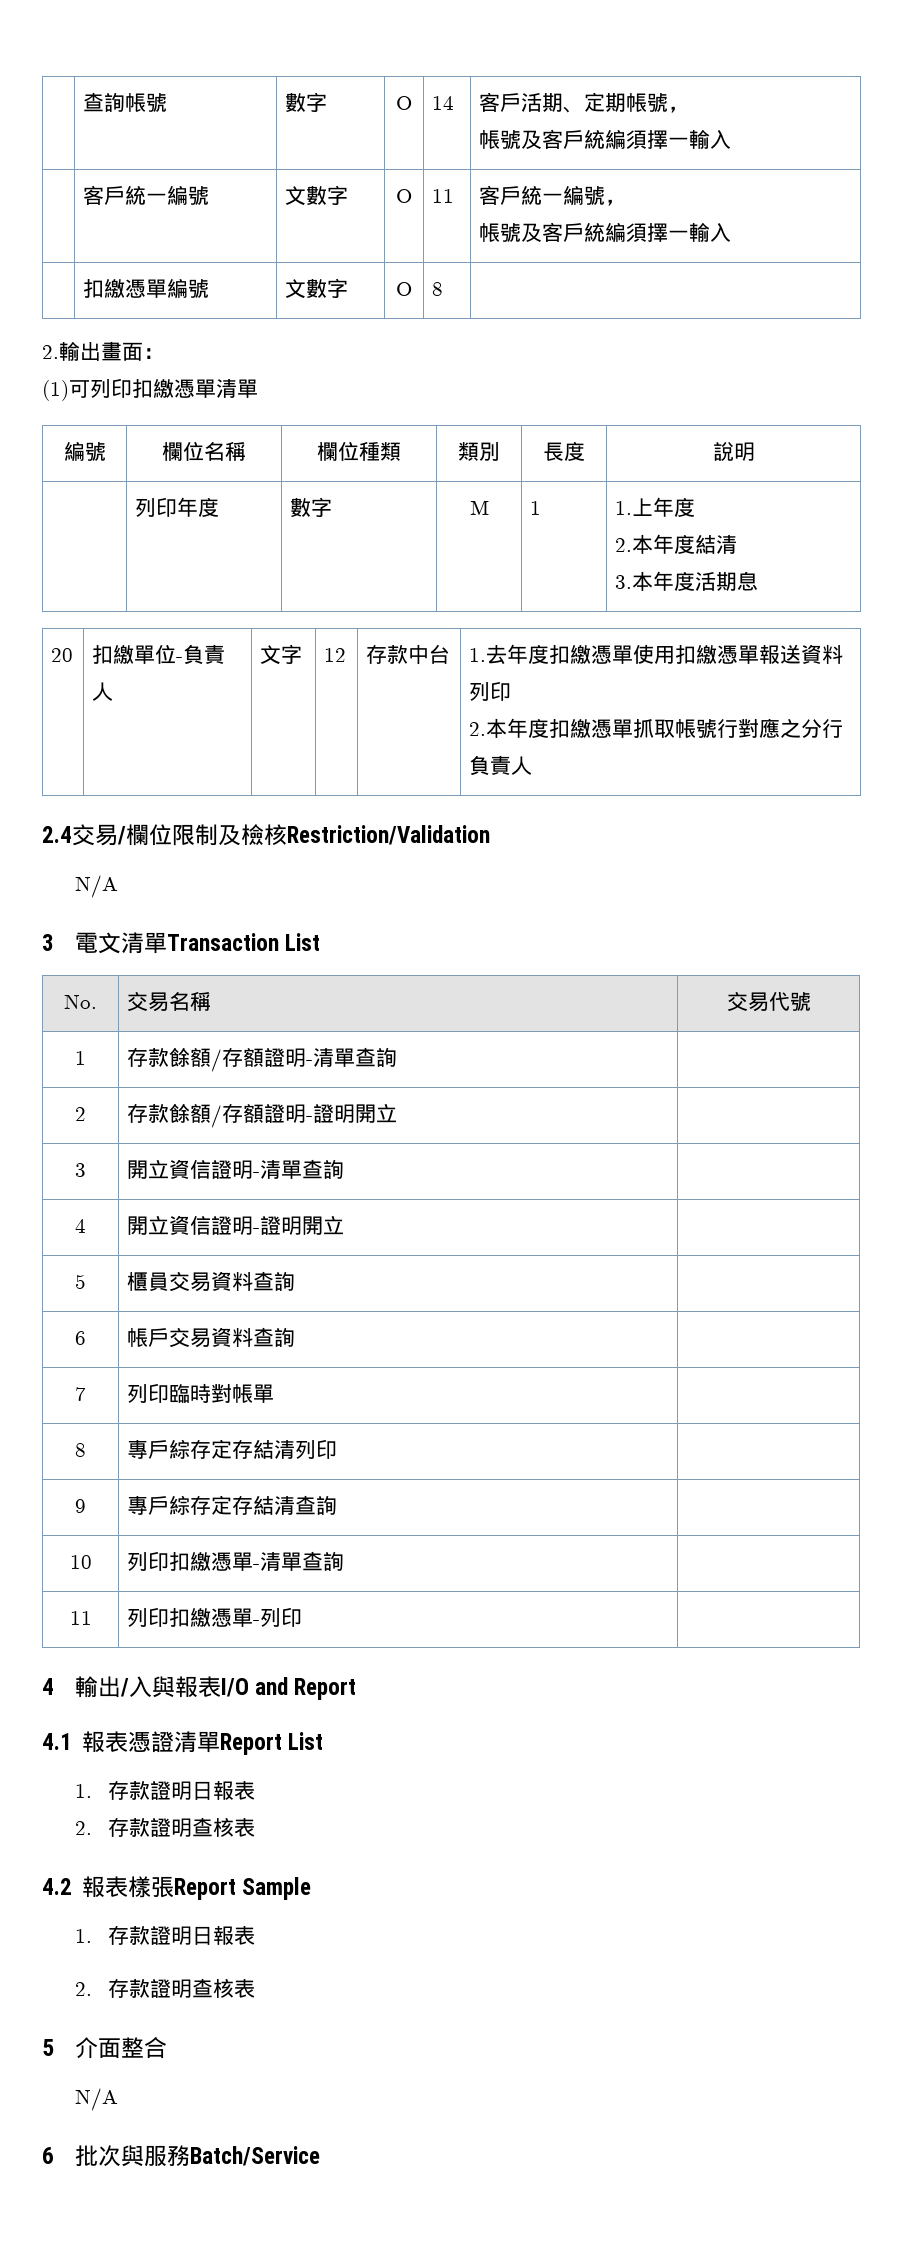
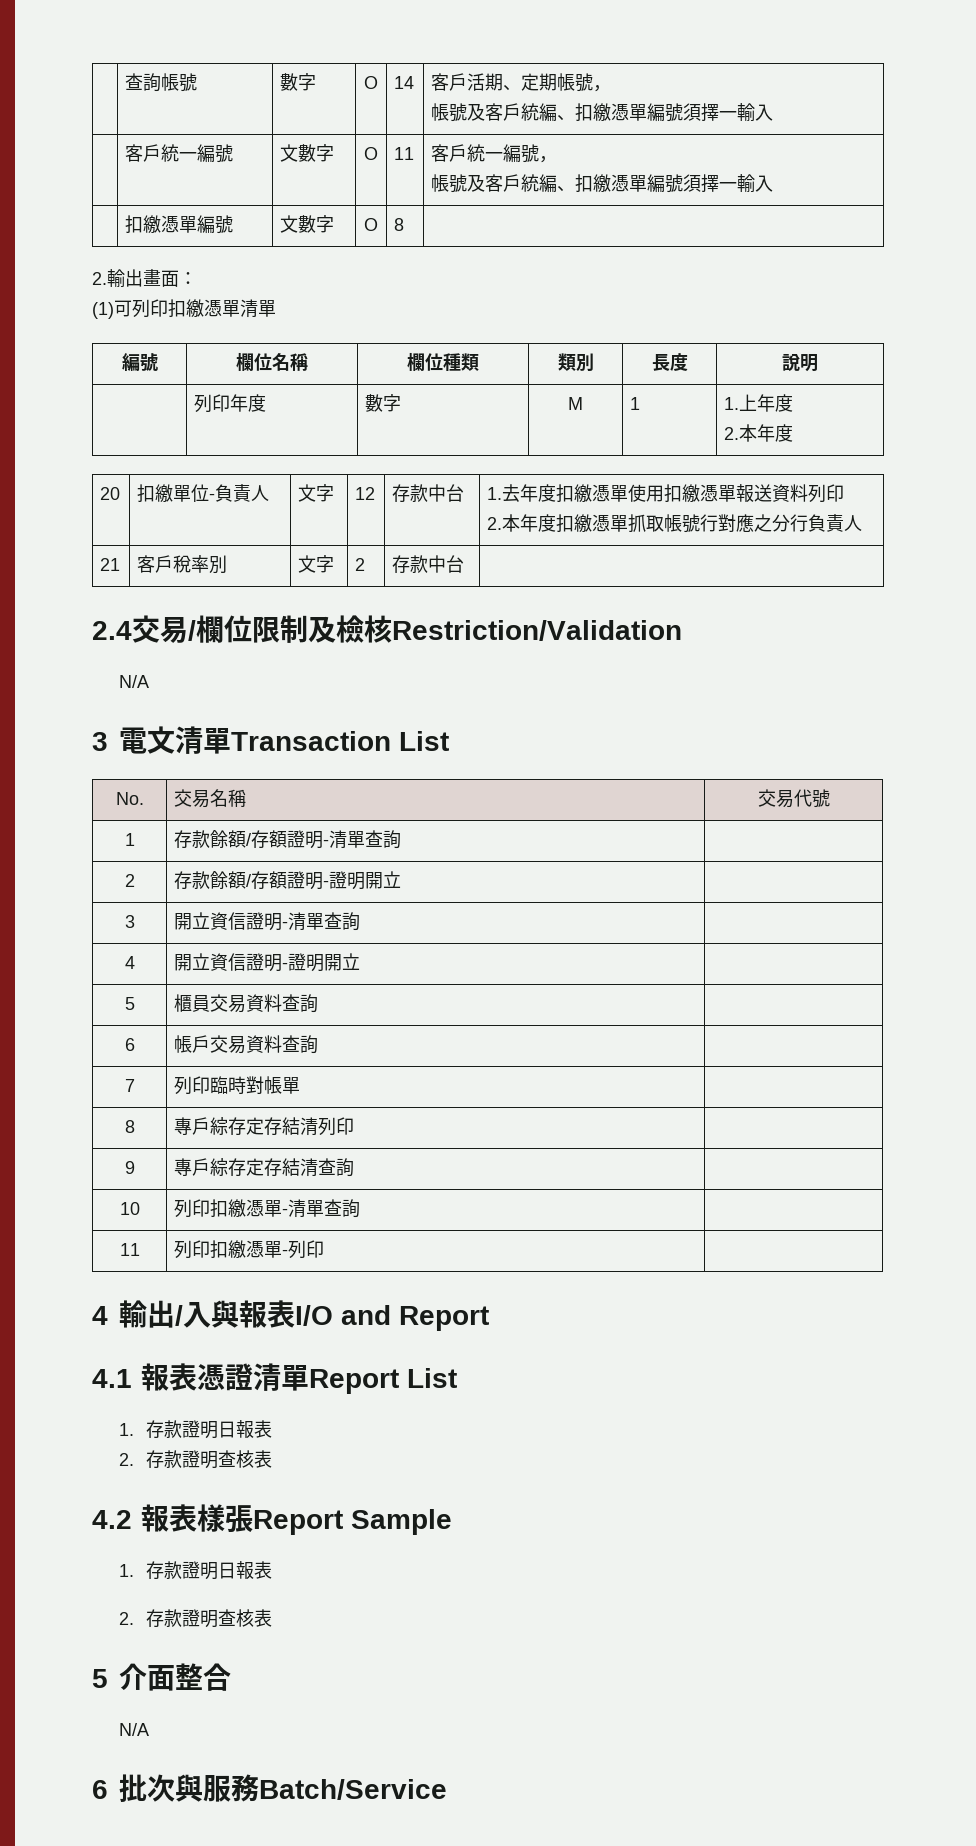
  | 查詢帳號 | 數字 | O | 14 | 客戶活期、定期帳號，
- 帳號及客戶統編須擇一輸入
+ 帳號及客戶統編、扣繳憑單編號須擇一輸入
  | 客戶統一編號 | 文數字 | O | 11 | 客戶統一編號，
- 帳號及客戶統編須擇一輸入
+ 帳號及客戶統編、扣繳憑單編號須擇一輸入
  | 列印年度 | 數字 | M | 1 | 1.上年度
- 2.本年度結清
- 3.本年度活期息
+ 2.本年度
+ 21 | 客戶稅率別 | 文字 | 2 | 存款中台 |

